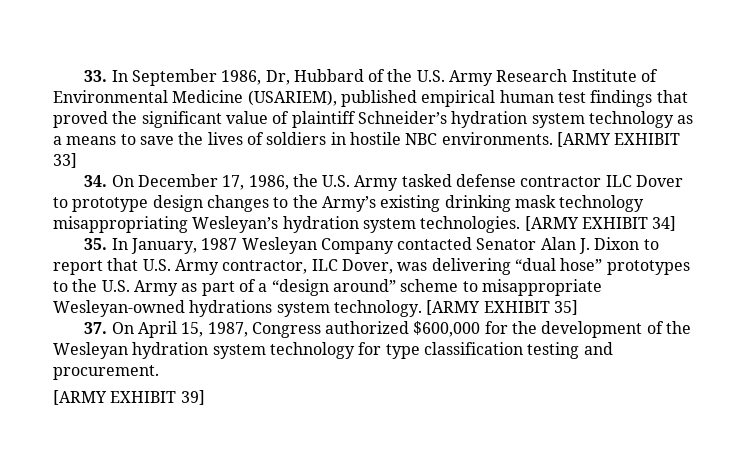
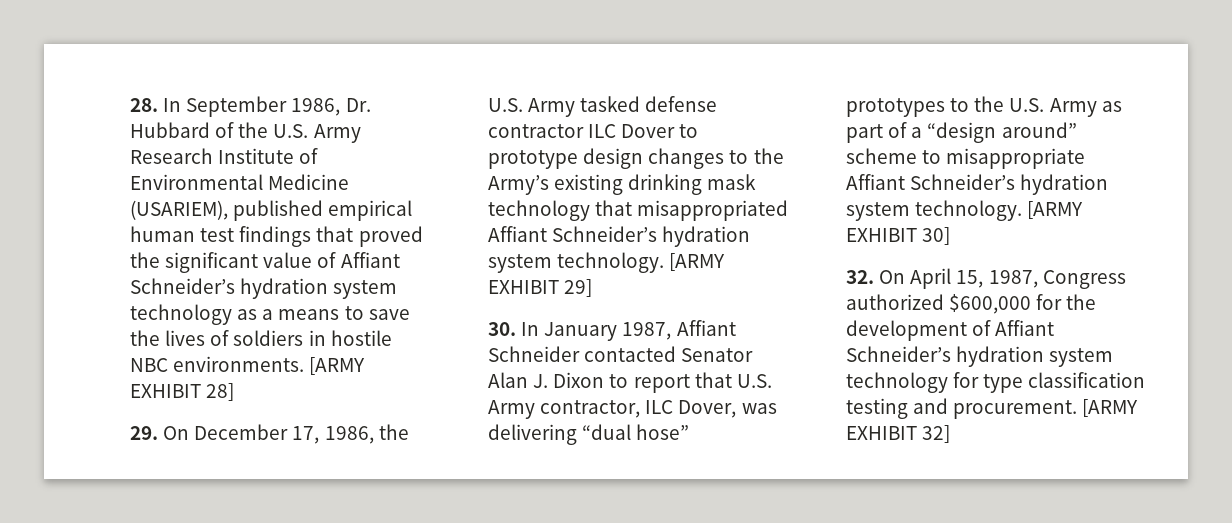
- 33. In September 1986, Dr, Hubbard of the U.S. Army Research Institute of Environmental Medicine (USARIEM), published empirical human test findings that proved the significant value of plaintiff Schneider’s hydration system technology as a means to save the lives of soldiers in hostile NBC environments.
+ 28. In September 1986, Dr. Hubbard of the U.S. Army Research Institute of Environmental Medicine (USARIEM), published empirical human test findings that proved the significant value of Affiant Schneider’s hydration system technology as a means to save the lives of soldiers in hostile NBC environments.
- [ARMY EXHIBIT 33]
- 34. On December 17, 1986, the U.S. Army tasked defense contractor ILC Dover to prototype design changes to the Army’s existing drinking mask technology misappropriating Wesleyan’s hydration system technologies. [ARMY EXHIBIT 34]
- 35. In January, 1987 Wesleyan Company contacted Senator Alan J. Dixon to report that U.S. Army contractor, ILC Dover, was delivering “dual hose” prototypes to the U.S. Army as part of a “design around” scheme to misappropriate Wesleyan-owned hydrations system technology. [ARMY EXHIBIT 35]
- 37. On April 15, 1987, Congress authorized $600,000 for the development of the Wesleyan hydration system technology for type classification testing and procurement.
- [ARMY EXHIBIT 39]
+ [ARMY EXHIBIT 28]
+ 29. On December 17, 1986, the U.S. Army tasked defense contractor ILC Dover to prototype design changes to the Army’s existing drinking mask technology that misappropriated Affiant Schneider’s hydration system technology. [ARMY EXHIBIT 29]
+ 30. In January 1987, Affiant Schneider contacted Senator Alan J. Dixon to report that U.S. Army contractor, ILC Dover, was delivering “dual hose” prototypes to the U.S. Army as part of a “design around” scheme to misappropriate Affiant Schneider’s hydration system technology. [ARMY EXHIBIT 30]
+ 32. On April 15, 1987, Congress authorized $600,000 for the development of Affiant Schneider’s hydration system technology for type classification testing and procurement. [ARMY EXHIBIT 32]

